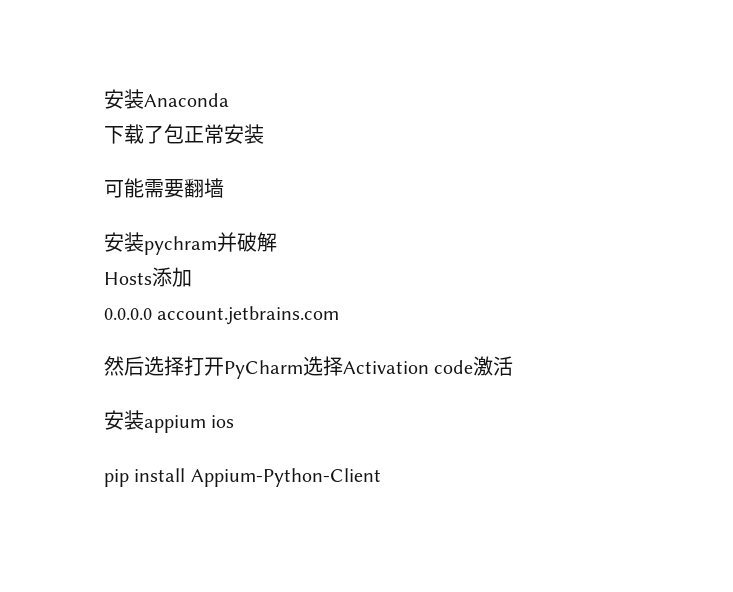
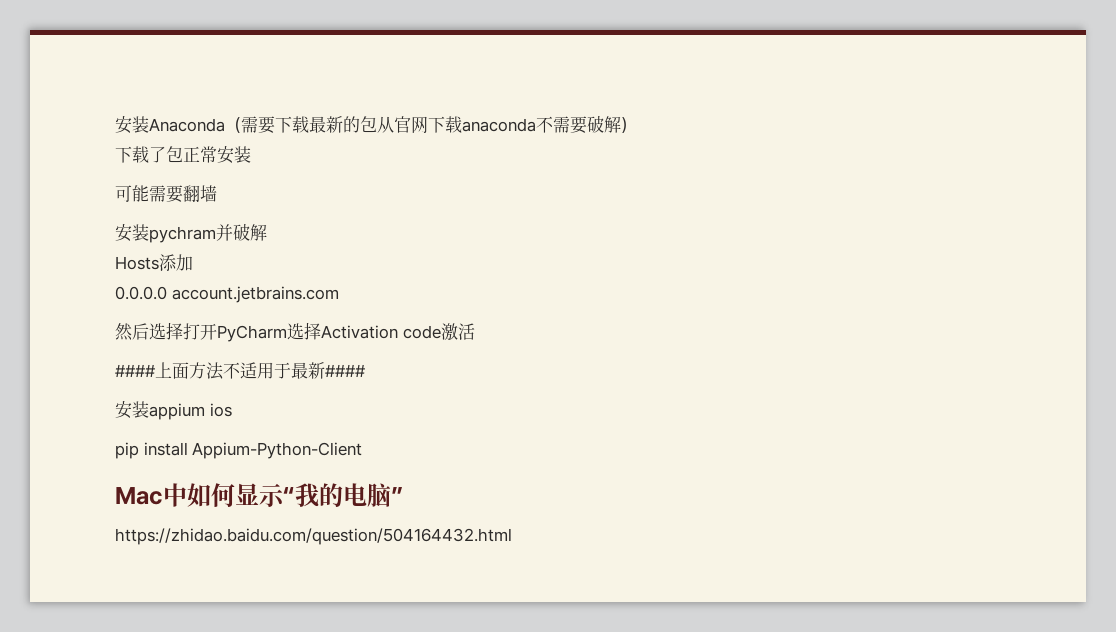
- 安装Anaconda
+ 安装Anaconda（需要下载最新的包从官网下载anaconda不需要破解）
+ ####上面方法不适用于最新####
+ Mac中如何显示“我的电脑”
+ https://zhidao.baidu.com/question/504164432.html

